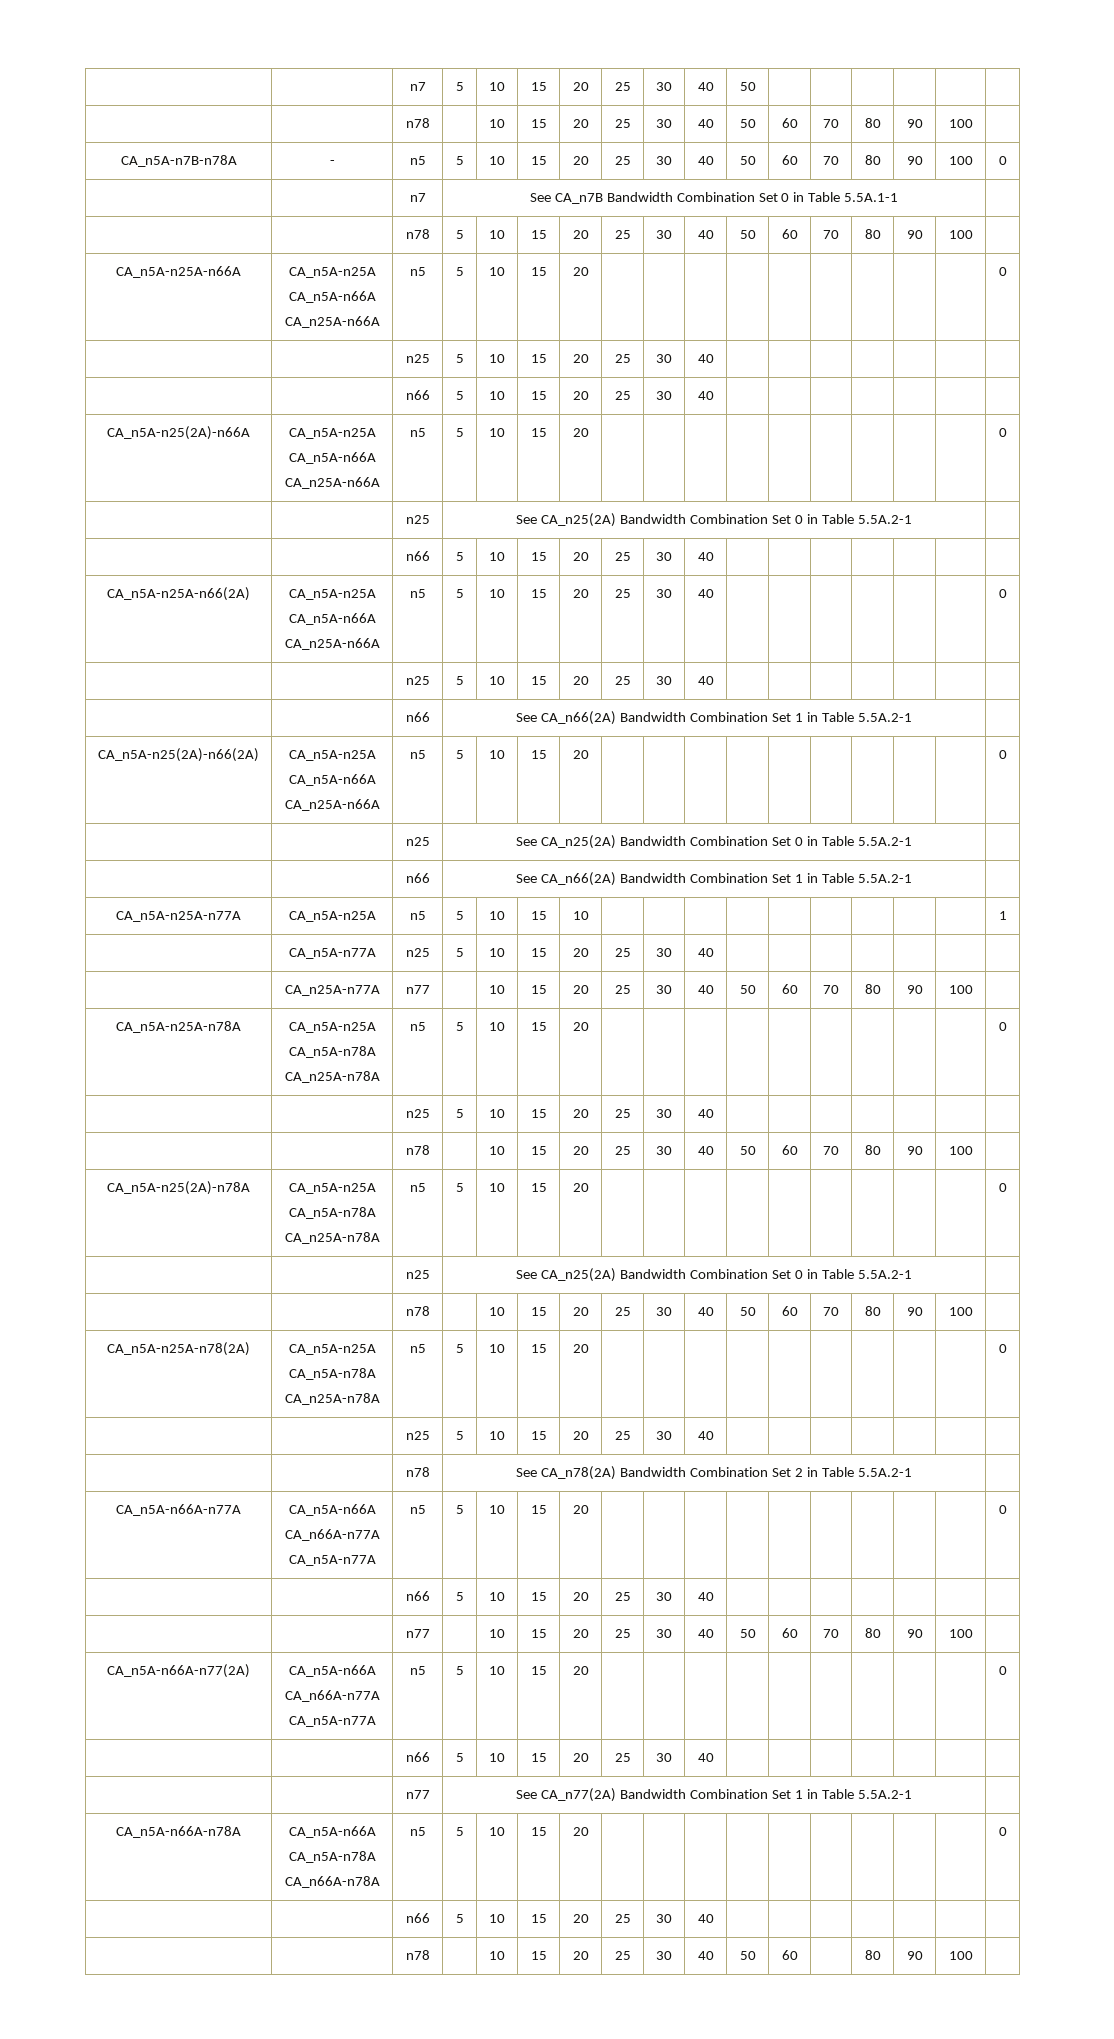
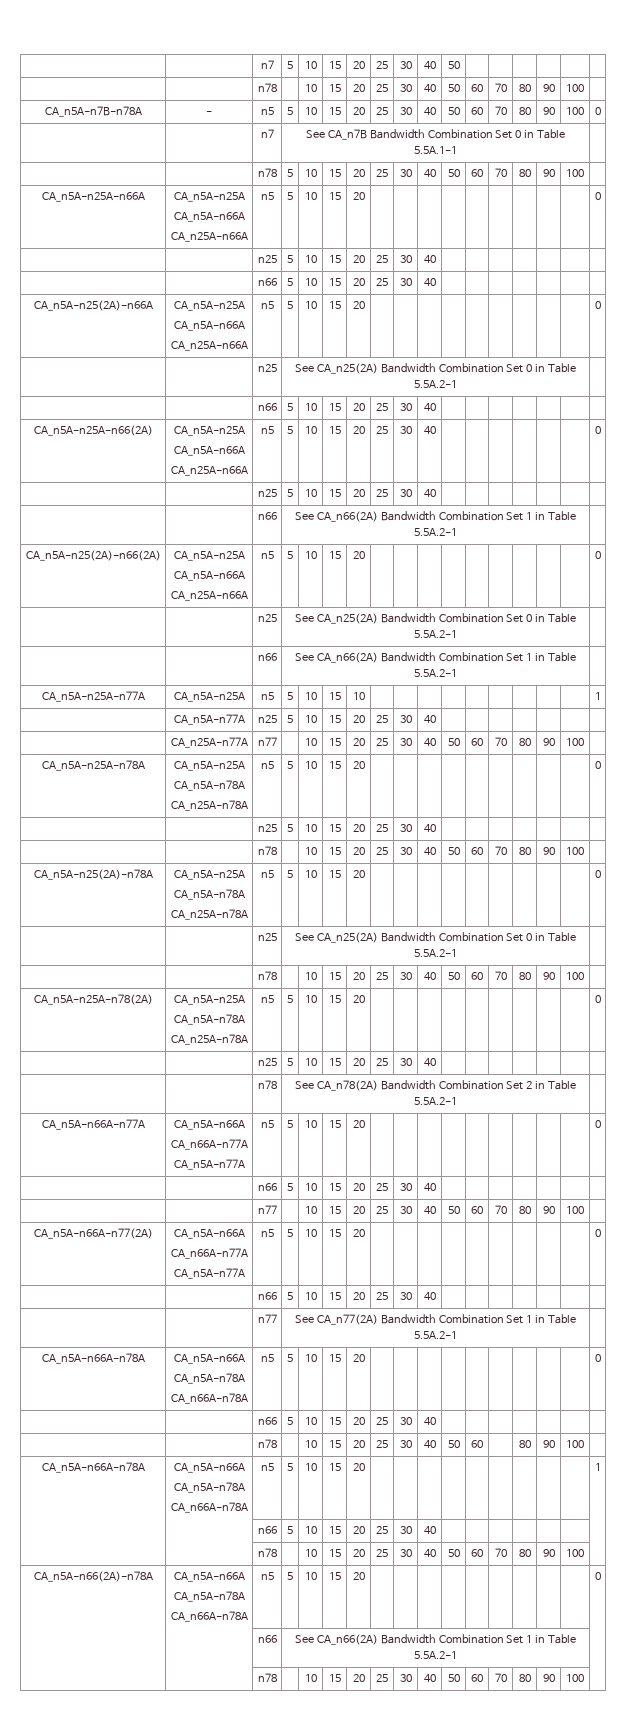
  | | n78 | | 10 | 15 | 20 | 25 | 30 | 40 | 50 | 60 | | 80 | 90 | 100 |
+ CA_n5A-n66A-n78A | CA_n5A-n66A
+ CA_n5A-n78A
+ CA_n66A-n78A | n5 | 5 | 10 | 15 | 20 | | | | | | | | | | 1
+ | | n66 | 5 | 10 | 15 | 20 | 25 | 30 | 40 | | | | | | |
+ | | n78 | | 10 | 15 | 20 | 25 | 30 | 40 | 50 | 60 | 70 | 80 | 90 | 100 |
+ CA_n5A-n66(2A)-n78A | CA_n5A-n66A
+ CA_n5A-n78A
+ CA_n66A-n78A | n5 | 5 | 10 | 15 | 20 | | | | | | | | | | 0
+ | | n66 | See CA_n66(2A) Bandwidth Combination Set 1 in Table 5.5A.2-1 |
+ | | n78 | | 10 | 15 | 20 | 25 | 30 | 40 | 50 | 60 | 70 | 80 | 90 | 100 |

